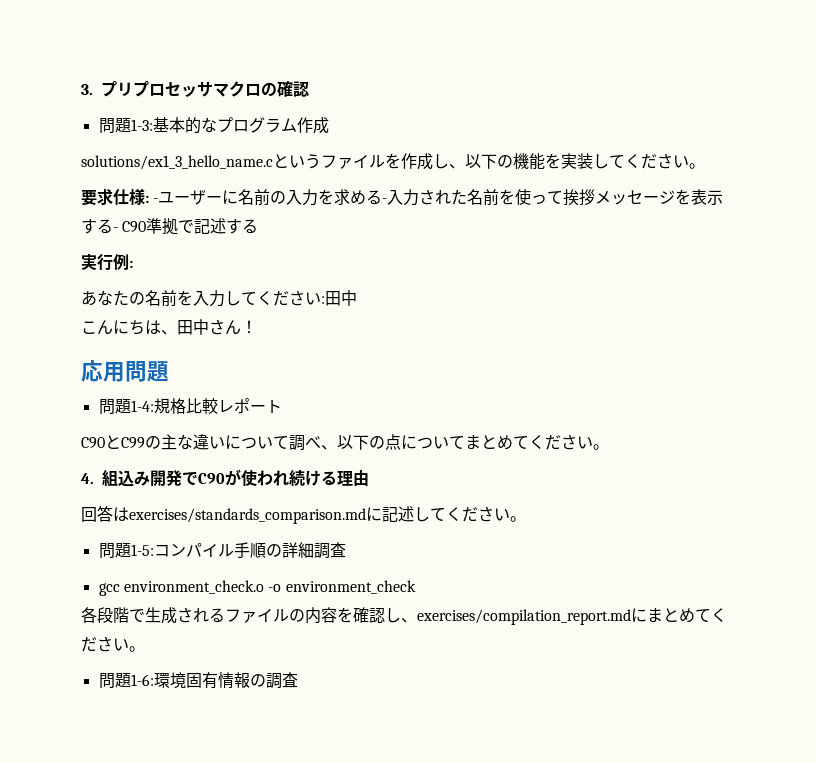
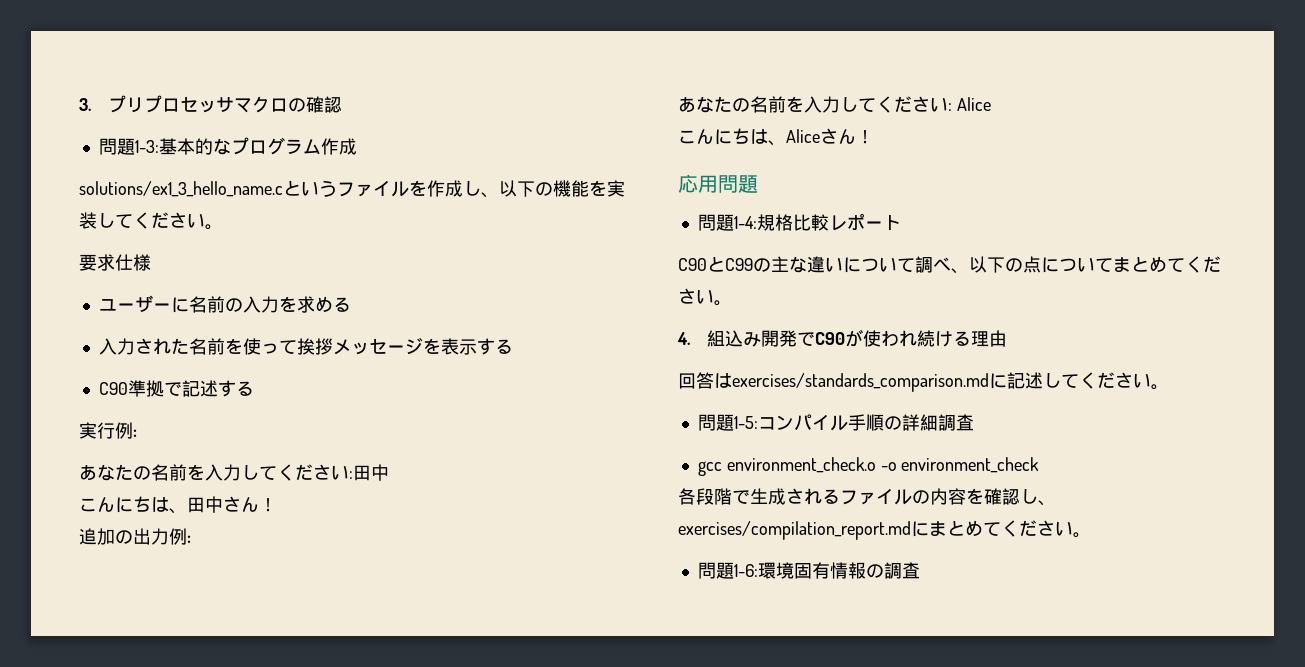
- 要求仕様: -ユーザーに名前の入力を求める-入力された名前を使って挨拶メッセージを表示する- C90準拠で記述する
+ 要求仕様
+ ユーザーに名前の入力を求める
+ 入力された名前を使って挨拶メッセージを表示する
+ C90準拠で記述する
+ 追加の出力例:
+ あなたの名前を入力してください: Alice
+ こんにちは、Aliceさん！

